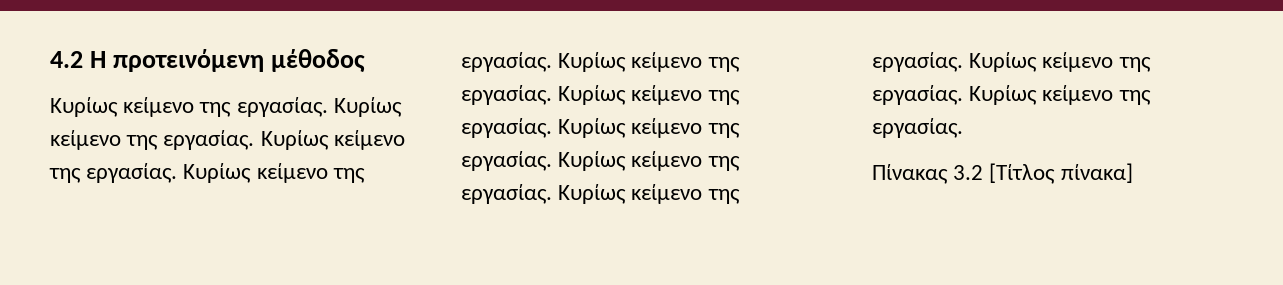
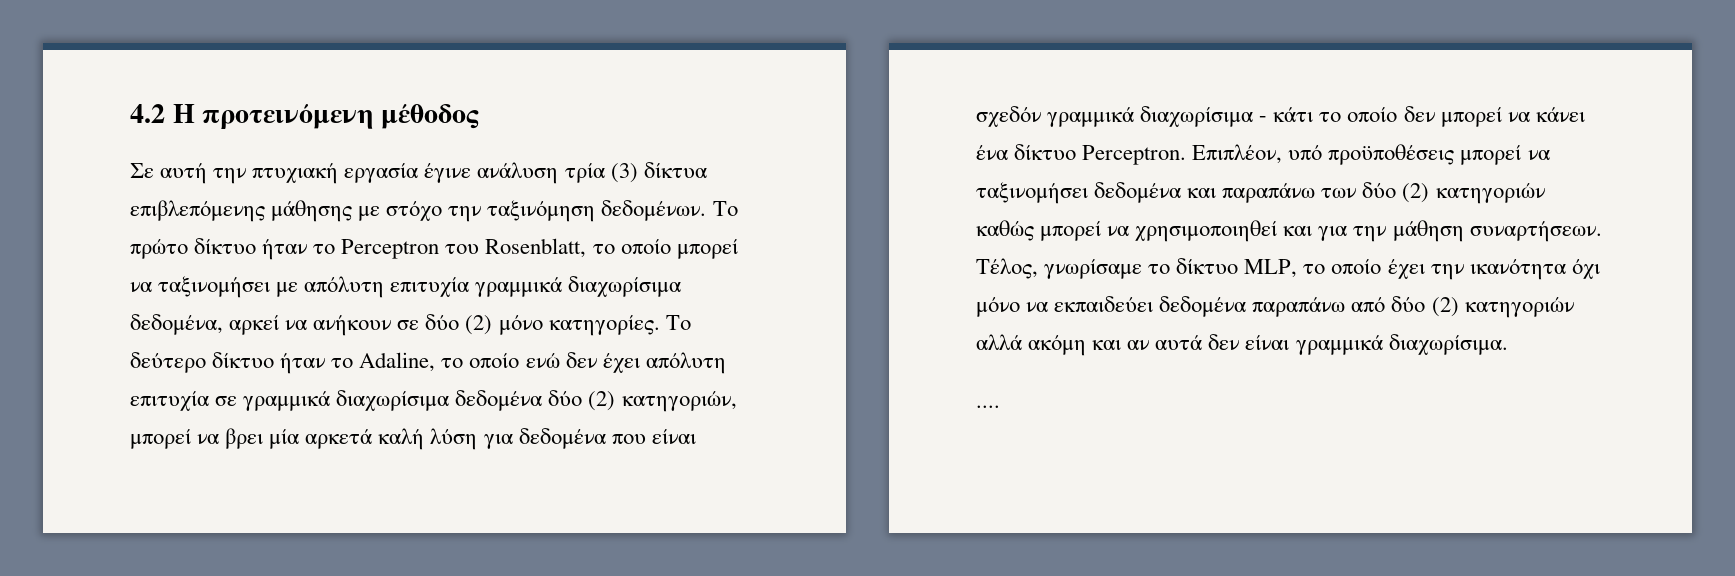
- Κυρίως κείμενο της εργασίας. Κυρίως κείμενο της εργασίας. Κυρίως κείμενο της εργασίας. Κυρίως κείμενο της εργασίας. Κυρίως κείμενο της εργασίας. Κυρίως κείμενο της εργασίας. Κυρίως κείμενο της εργασίας. Κυρίως κείμενο της εργασίας. Κυρίως κείμενο της εργασίας. Κυρίως κείμενο της εργασίας. Κυρίως κείμενο της εργασίας.
- Πίνακας 3.2 [Τίτλος πίνακα]
+ Σε αυτή την πτυχιακή εργασία έγινε ανάλυση τρία (3) δίκτυα επιβλεπόμενης μάθησης με στόχο την ταξινόμηση δεδομένων. Το πρώτο δίκτυο ήταν το Perceptron του Rosenblatt, το οποίο μπορεί να ταξινομήσει με απόλυτη επιτυχία γραμμικά διαχωρίσιμα δεδομένα, αρκεί να ανήκουν σε δύο (2) μόνο κατηγορίες. Το δεύτερο δίκτυο ήταν το Adaline, το οποίο ενώ δεν έχει απόλυτη επιτυχία σε γραμμικά διαχωρίσιμα δεδομένα δύο (2) κατηγοριών, μπορεί να βρει μία αρκετά καλή λύση για δεδομένα που είναι σχεδόν γραμμικά διαχωρίσιμα - κάτι το οποίο δεν μπορεί να κάνει ένα δίκτυο Perceptron. Επιπλέον, υπό προϋποθέσεις μπορεί να ταξινομήσει δεδομένα και παραπάνω των δύο (2) κατηγοριών καθώς μπορεί να χρησιμοποιηθεί και για την μάθηση συναρτήσεων. Τέλος, γνωρίσαμε το δίκτυo MLP, το οποίο έχει την ικανότητα όχι μόνο να εκπαιδεύει δεδομένα παραπάνω από δύο (2) κατηγοριών αλλά ακόμη και αν αυτά δεν είναι γραμμικά διαχωρίσιμα.
+ ....

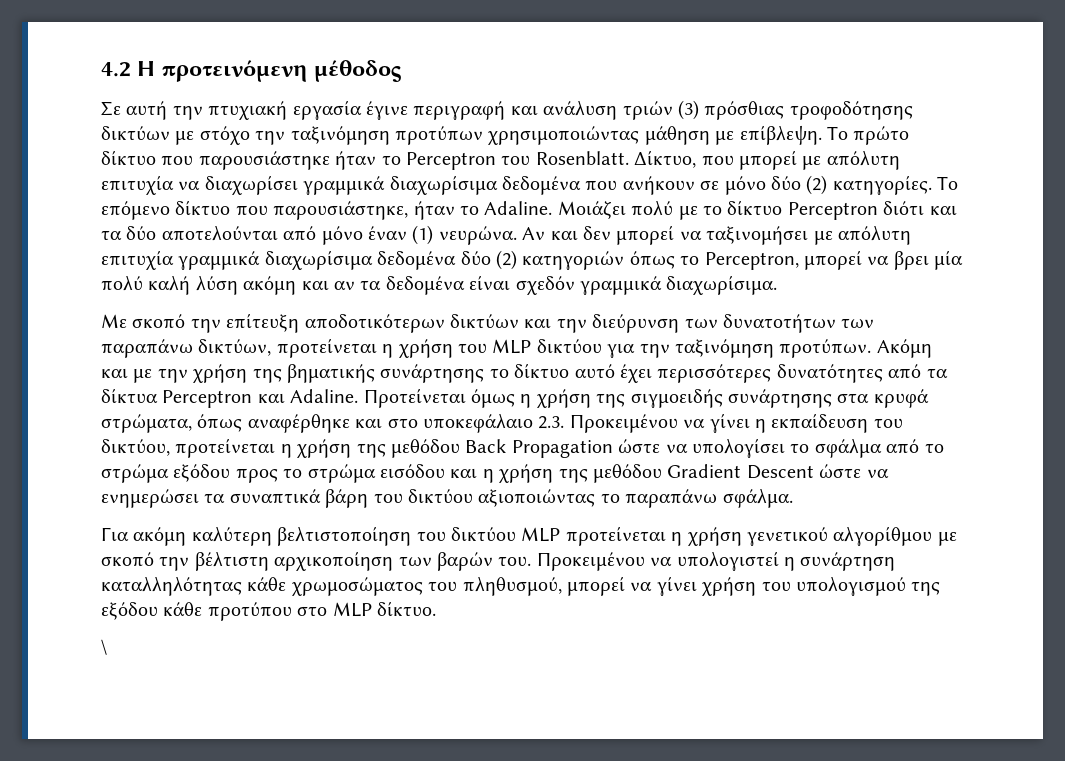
- Σε αυτή την πτυχιακή εργασία έγινε ανάλυση τρία (3) δίκτυα επιβλεπόμενης μάθησης με στόχο την ταξινόμηση δεδομένων.
+ Σε αυτή την πτυχιακή εργασία έγινε περιγραφή και ανάλυση τριών (3) πρόσθιας τροφοδότησης δικτύων με στόχο την ταξινόμηση προτύπων χρησιμοποιώντας μάθηση με επίβλεψη.
- Το πρώτο δίκτυο ήταν το Perceptron του Rosenblatt, το οποίο μπορεί να ταξινομήσει με απόλυτη επιτυχία γραμμικά διαχωρίσιμα δεδομένα, αρκεί να ανήκουν σε δύο (2) μόνο κατηγορίες. Το δεύτερο δίκτυο ήταν το Adaline, το οποίο ενώ δεν έχει απόλυτη επιτυχία σε γραμμικά διαχωρίσιμα δεδομένα δύο (2) κατηγοριών, μπορεί να βρει μία αρκετά καλή λύση για δεδομένα που είναι σχεδόν γραμμικά διαχωρίσιμα - κάτι το οποίο δεν μπορεί να κάνει ένα δίκτυο Perceptron. Επιπλέον, υπό προϋποθέσεις μπορεί να ταξινομήσει δεδομένα και παραπάνω των δύο (2) κατηγοριών καθώς μπορεί να χρησιμοποιηθεί και για την μάθηση συναρτήσεων. Τέλος, γνωρίσαμε το δίκτυo MLP, το οποίο έχει την ικανότητα όχι μόνο να εκπαιδεύει δεδομένα παραπάνω από δύο (2) κατηγοριών αλλά ακόμη και αν αυτά δεν είναι γραμμικά διαχωρίσιμα.
- ....
+ Το πρώτο δίκτυο που παρουσιάστηκε ήταν το Perceptron του Rosenblatt. Δίκτυο, που μπορεί με απόλυτη επιτυχία να διαχωρίσει γραμμικά διαχωρίσιμα δεδομένα που ανήκουν σε μόνο δύο (2) κατηγορίες. Το επόμενο δίκτυο που παρουσιάστηκε, ήταν το Adaline. Μοιάζει πολύ με το δίκτυο Perceptron διότι και τα δύο αποτελούνται από μόνο έναν (1) νευρώνα. Αν και δεν μπορεί να ταξινομήσει με απόλυτη επιτυχία γραμμικά διαχωρίσιμα δεδομένα δύο (2) κατηγοριών όπως το Perceptron, μπορεί να βρει μία πολύ καλή λύση ακόμη και αν τα δεδομένα είναι σχεδόν γραμμικά διαχωρίσιμα.
+ Με σκοπό την επίτευξη αποδοτικότερων δικτύων και την διεύρυνση των δυνατοτήτων των παραπάνω δικτύων, προτείνεται η χρήση του MLP δικτύου για την ταξινόμηση προτύπων. Ακόμη και με την χρήση της βηματικής συνάρτησης το δίκτυο αυτό έχει περισσότερες δυνατότητες από τα δίκτυα Perceptron και Adaline. Προτείνεται όμως η χρήση της σιγμοειδής συνάρτησης στα κρυφά στρώματα, όπως αναφέρθηκε και στο υποκεφάλαιο 2.3. Προκειμένου να γίνει η εκπαίδευση του δικτύου, προτείνεται η χρήση της μεθόδου Back Propagation ώστε να υπολογίσει το σφάλμα από το στρώμα εξόδου προς το στρώμα εισόδου και η χρήση της μεθόδου Gradient Descent ώστε να ενημερώσει τα συναπτικά βάρη του δικτύου αξιοποιώντας το παραπάνω σφάλμα.
+ Για ακόμη καλύτερη βελτιστοποίηση του δικτύου MLP προτείνεται η χρήση γενετικού αλγορίθμου με σκοπό την βέλτιστη αρχικοποίηση των βαρών του. Προκειμένου να υπολογιστεί η συνάρτηση καταλληλότητας κάθε χρωμοσώματος του πληθυσμού, μπορεί να γίνει χρήση του υπολογισμού της εξόδου κάθε προτύπου στο MLP δίκτυο.
+ \

